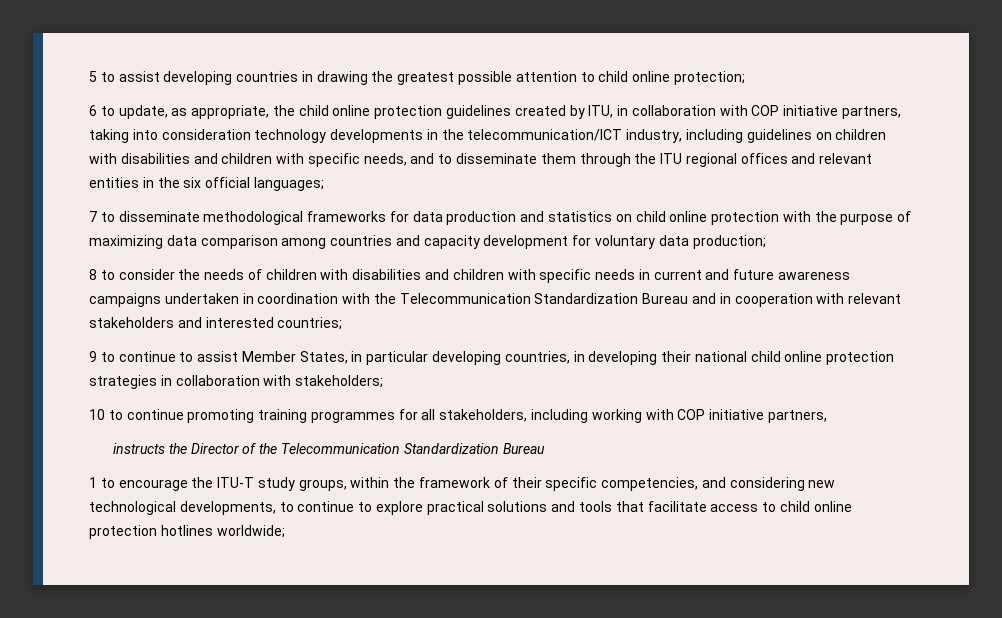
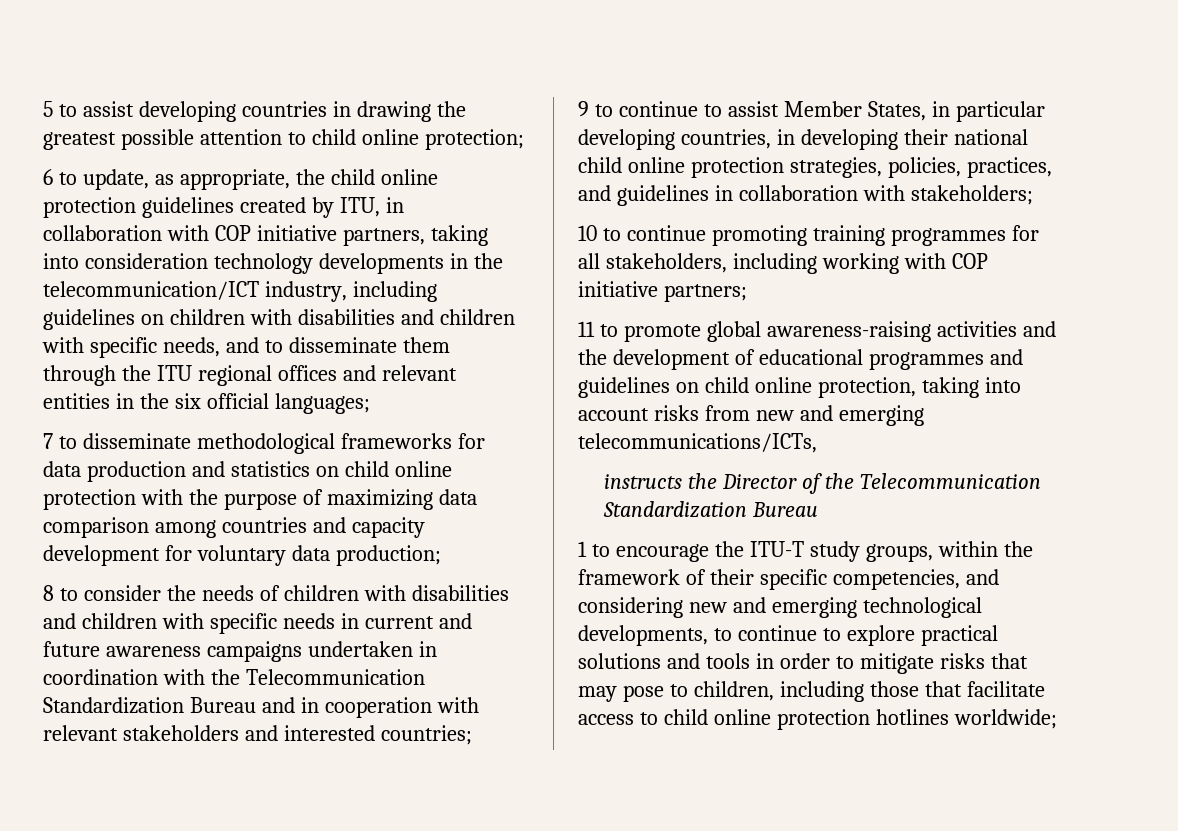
- 9 to continue to assist Member States, in particular developing countries, in developing their national child online protection strategies in collaboration with stakeholders;
+ 9 to continue to assist Member States, in particular developing countries, in developing their national child online protection strategies, policies, practices, and guidelines in collaboration with stakeholders;
- 10 to continue promoting training programmes for all stakeholders, including working with COP initiative partners,
+ 10 to continue promoting training programmes for all stakeholders, including working with COP initiative partners;
+ 11 to promote global awareness-raising activities and the development of educational programmes and guidelines on child online protection, taking into account risks from new and emerging telecommunications/ICTs,
- 1 to encourage the ITU-T study groups, within the framework of their specific competencies, and considering new technological developments, to continue to explore practical solutions and tools that facilitate access to child online protection hotlines worldwide;
+ 1 to encourage the ITU-T study groups, within the framework of their specific competencies, and considering new and emerging technological developments, to continue to explore practical solutions and tools in order to mitigate risks that may pose to children, including those that facilitate access to child online protection hotlines worldwide;

